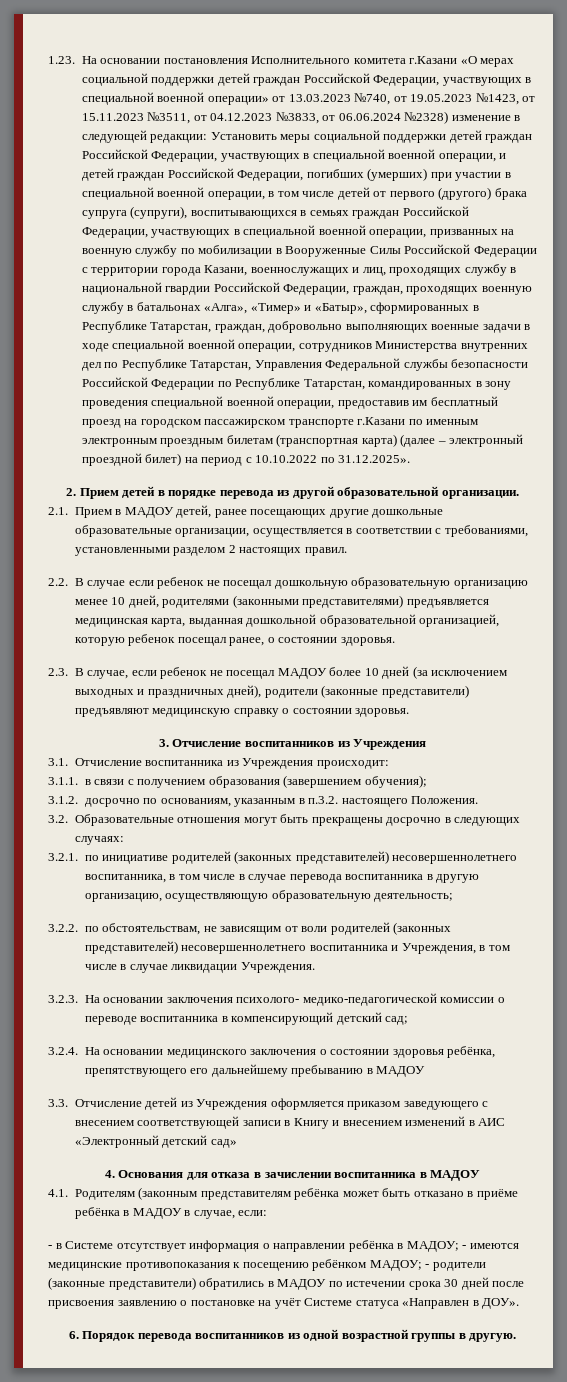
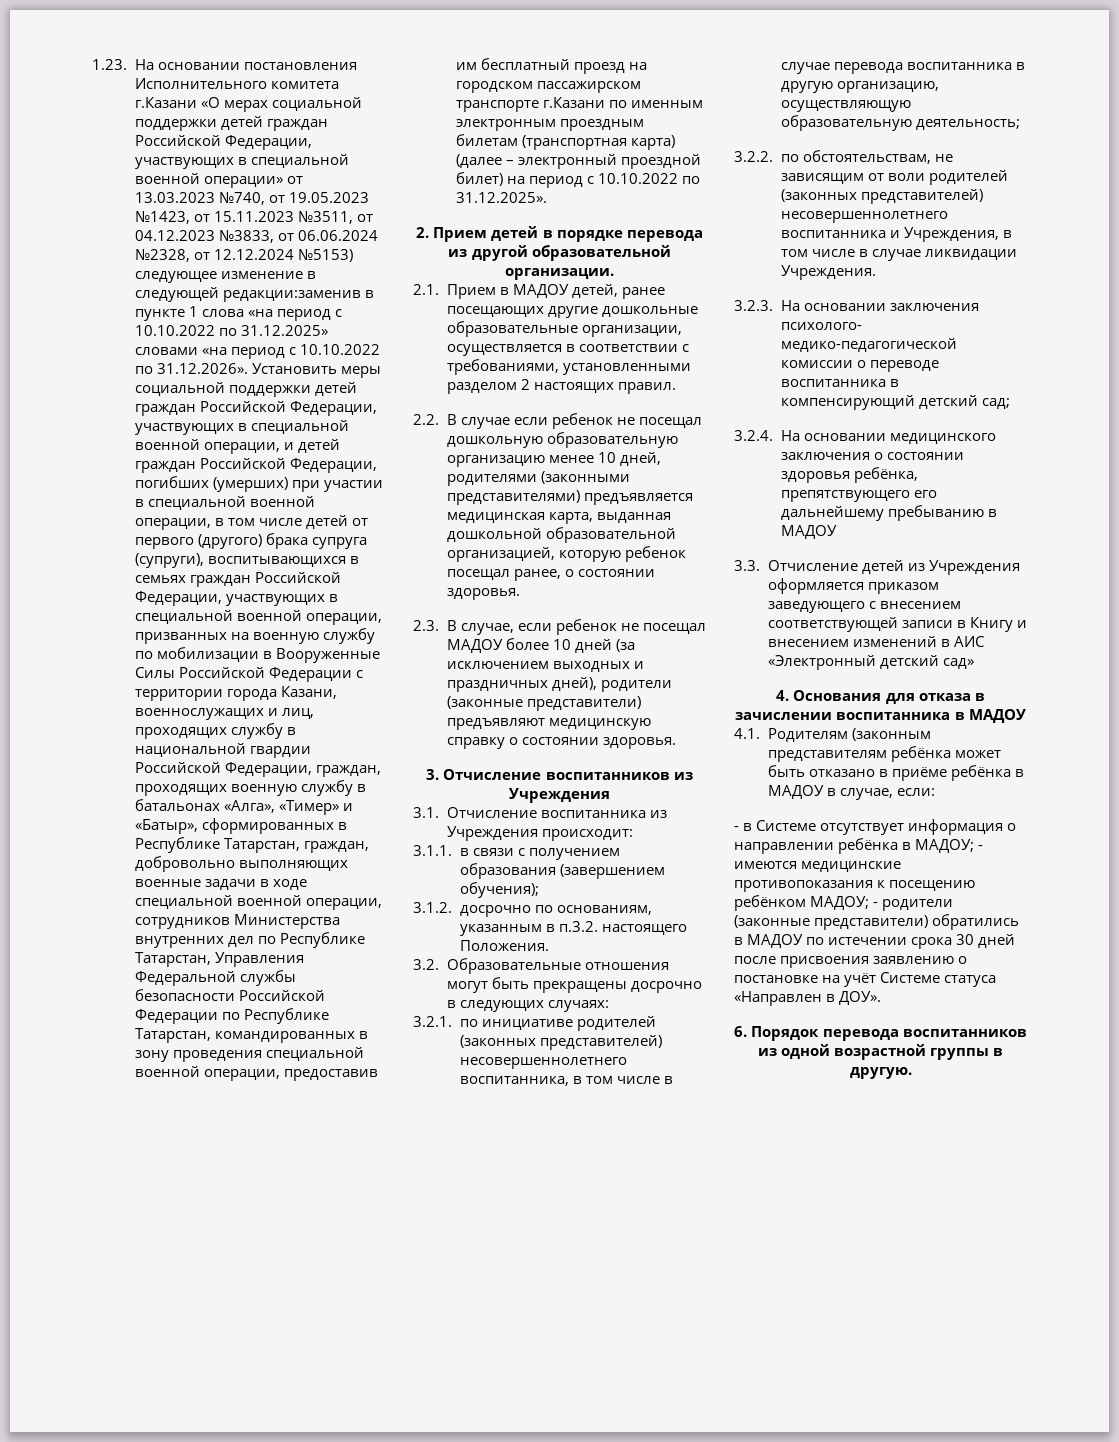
- 1.23. На основании постановления Исполнительного комитета г.Казани «О мерах социальной поддержки детей граждан Российской Федерации, участвующих в специальной военной операции» от 13.03.2023 №740, от 19.05.2023 №1423, от 15.11.2023 №3511, от 04.12.2023 №3833, от 06.06.2024 №2328) изменение в следующей редакции: Установить меры социальной поддержки детей граждан Российской Федерации, участвующих в специальной военной операции, и детей граждан Российской Федерации, погибших (умерших) при участии в специальной военной операции, в том числе детей от первого (другого) брака супруга (супруги), воспитывающихся в семьях граждан Российской Федерации, участвующих в специальной военной операции, призванных на военную службу по мобилизации в Вооруженные Силы Российской Федерации с территории города Казани, военнослужащих и лиц, проходящих службу в национальной гвардии Российской Федерации, граждан, проходящих военную службу в батальонах «Алга», «Тимер» и «Батыр», сформированных в Республике Татарстан, граждан, добровольно выполняющих военные задачи в ходе специальной военной операции, сотрудников Министерства внутренних дел по Республике Татарстан, Управления Федеральной службы безопасности Российской Федерации по Республике Татарстан, командированных в зону проведения специальной военной операции, предоставив им бесплатный проезд на городском пассажирском транспорте г.Казани по именным электронным проездным билетам (транспортная карта) (далее – электронный проездной билет) на период с 10.10.2022 по 31.12.2025».
+ 1.23. На основании постановления Исполнительного комитета г.Казани «О мерах социальной поддержки детей граждан Российской Федерации, участвующих в специальной военной операции» от 13.03.2023 №740, от 19.05.2023 №1423, от 15.11.2023 №3511, от 04.12.2023 №3833, от 06.06.2024 №2328, от 12.12.2024 №5153) следующее изменение в следующей редакции:заменив в пункте 1 слова «на период с 10.10.2022 по 31.12.2025» словами «на период с 10.10.2022 по 31.12.2026». Установить меры социальной поддержки детей граждан Российской Федерации, участвующих в специальной военной операции, и детей граждан Российской Федерации, погибших (умерших) при участии в специальной военной операции, в том числе детей от первого (другого) брака супруга (супруги), воспитывающихся в семьях граждан Российской Федерации, участвующих в специальной военной операции, призванных на военную службу по мобилизации в Вооруженные Силы Российской Федерации с территории города Казани, военнослужащих и лиц, проходящих службу в национальной гвардии Российской Федерации, граждан, проходящих военную службу в батальонах «Алга», «Тимер» и «Батыр», сформированных в Республике Татарстан, граждан, добровольно выполняющих военные задачи в ходе специальной военной операции, сотрудников Министерства внутренних дел по Республике Татарстан, Управления Федеральной службы безопасности Российской Федерации по Республике Татарстан, командированных в зону проведения специальной военной операции, предоставив им бесплатный проезд на городском пассажирском транспорте г.Казани по именным электронным проездным билетам (транспортная карта) (далее – электронный проездной билет) на период с 10.10.2022 по 31.12.2025».

